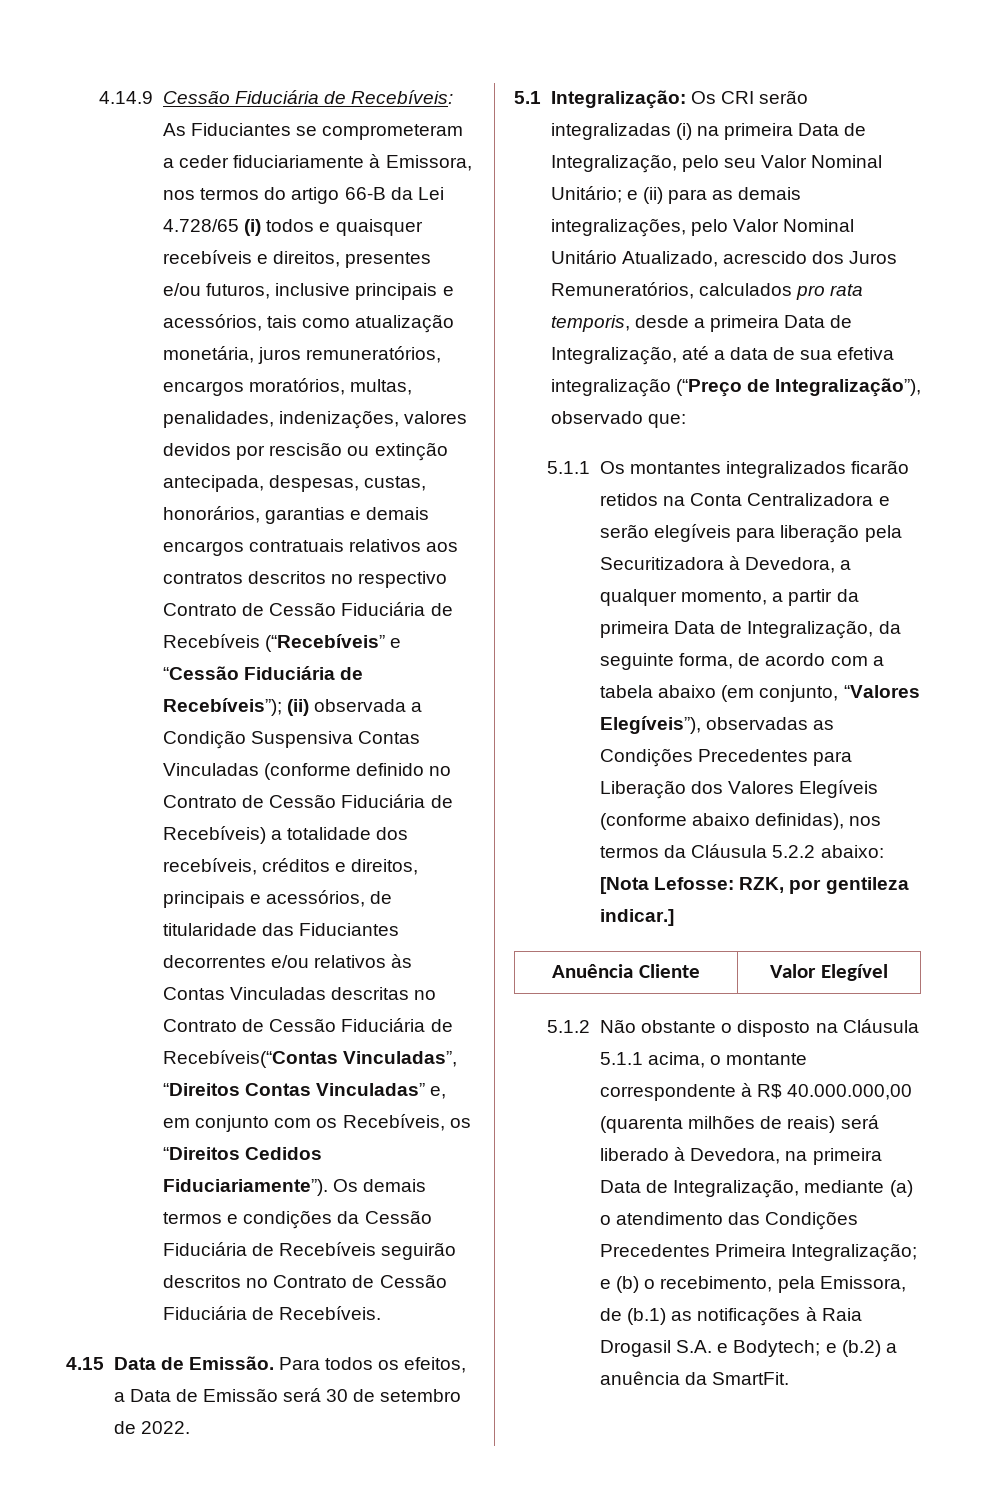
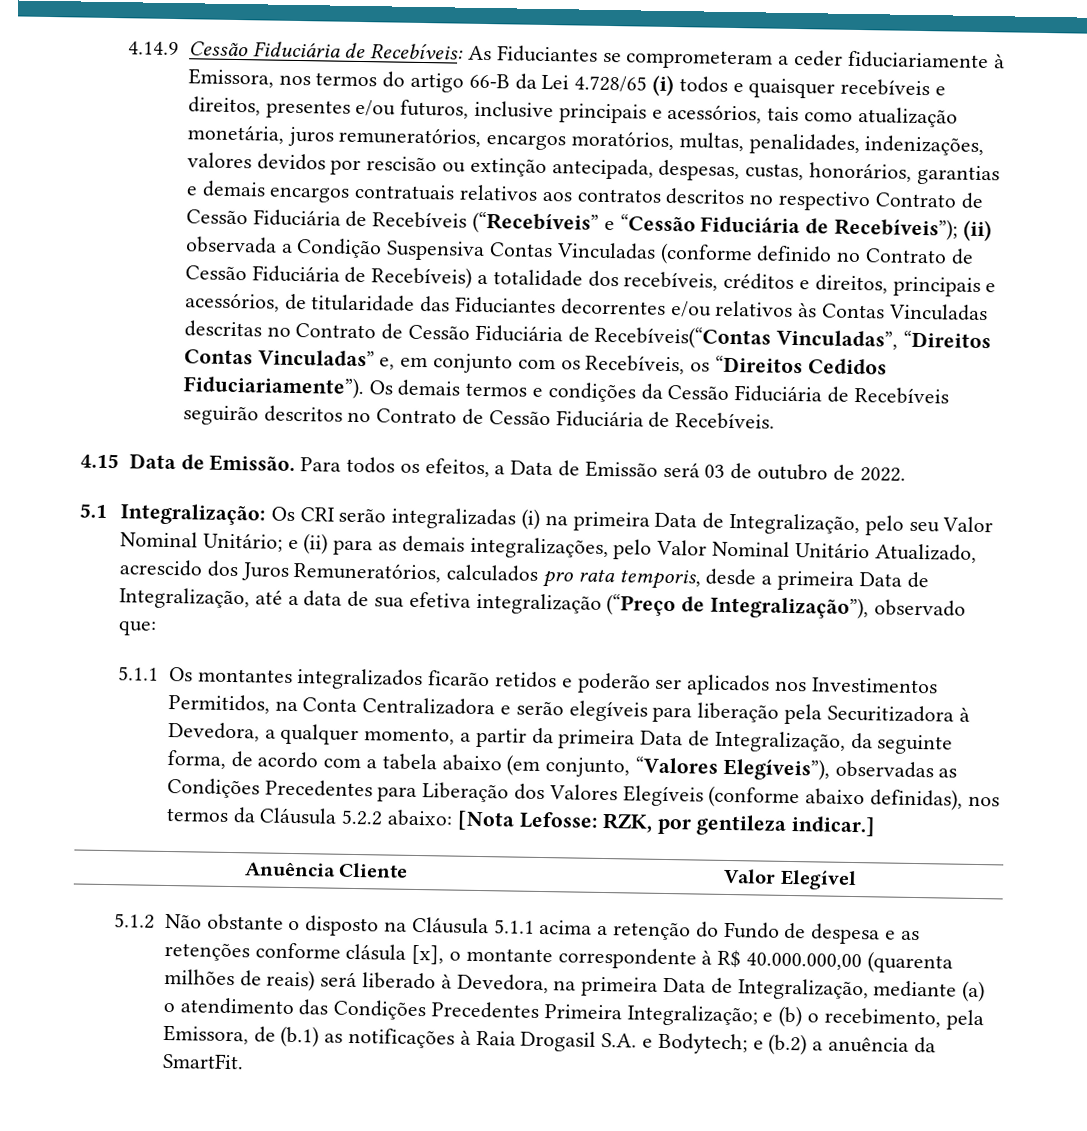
- Para todos os efeitos, a Data de Emissão será 30 de setembro de 2022.
+ Para todos os efeitos, a Data de Emissão será 03 de outubro de 2022.
- 5.1.1 Os montantes integralizados ficarão retidos na Conta Centralizadora e serão elegíveis para liberação pela Securitizadora à Devedora, a qualquer momento, a partir da primeira Data de Integralização, da seguinte forma, de acordo com a tabela abaixo (em conjunto, “Valores Elegíveis”), observadas as Condições Precedentes para Liberação dos Valores Elegíveis (conforme abaixo definidas), nos termos da Cláusula 5.2.2 abaixo:
+ 5.1.1 Os montantes integralizados ficarão retidos e poderão ser aplicados nos Investimentos Permitidos, na Conta Centralizadora e serão elegíveis para liberação pela Securitizadora à Devedora, a qualquer momento, a partir da primeira Data de Integralização, da seguinte forma, de acordo com a tabela abaixo (em conjunto, “Valores Elegíveis”), observadas as Condições Precedentes para Liberação dos Valores Elegíveis (conforme abaixo definidas), nos termos da Cláusula 5.2.2 abaixo:
- 5.1.2 Não obstante o disposto na Cláusula 5.1.1 acima, o montante correspondente à R$ 40.000.000,00 (quarenta milhões de reais) será liberado à Devedora, na primeira Data de Integralização, mediante (a) o atendimento das Condições Precedentes Primeira Integralização; e (b) o recebimento, pela Emissora, de (b.1) as notificações à Raia Drogasil S.A. e Bodytech; e (b.2) a anuência da SmartFit.
+ 5.1.2 Não obstante o disposto na Cláusula 5.1.1 acima a retenção do Fundo de despesa e as retenções conforme clásula [x], o montante correspondente à R$ 40.000.000,00 (quarenta milhões de reais) será liberado à Devedora, na primeira Data de Integralização, mediante (a) o atendimento das Condições Precedentes Primeira Integralização; e (b) o recebimento, pela Emissora, de (b.1) as notificações à Raia Drogasil S.A. e Bodytech; e (b.2) a anuência da SmartFit.

